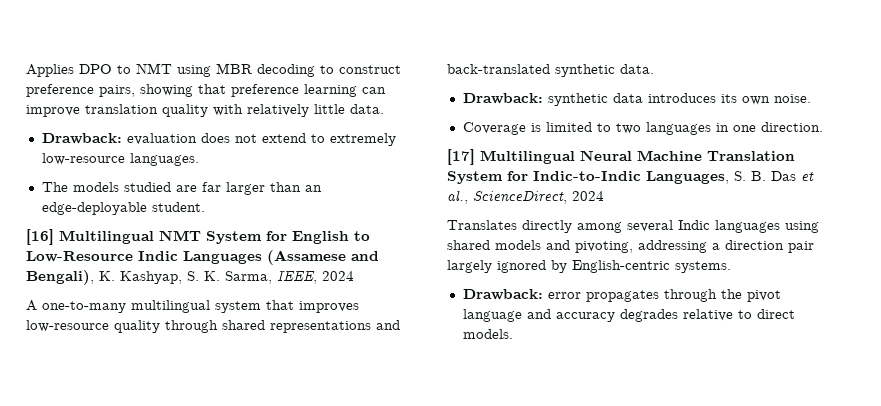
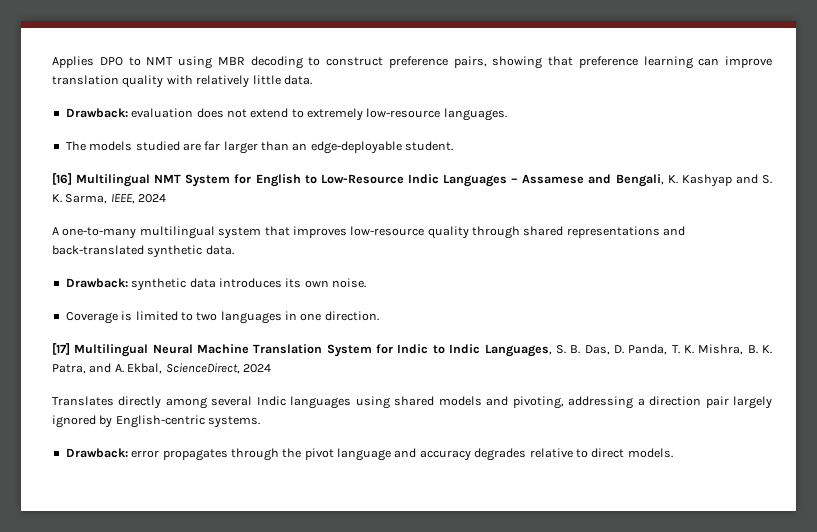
- [16] Multilingual NMT System for English to Low-Resource Indic Languages (Assamese and Bengali), K. Kashyap, S. K. Sarma, IEEE, 2024
+ [16] Multilingual NMT System for English to Low-Resource Indic Languages – Assamese and Bengali, K. Kashyap and S. K. Sarma, IEEE, 2024
- [17] Multilingual Neural Machine Translation System for Indic-to-Indic Languages, S. B. Das et al., ScienceDirect, 2024
+ [17] Multilingual Neural Machine Translation System for Indic to Indic Languages, S. B. Das, D. Panda, T. K. Mishra, B. K. Patra, and A. Ekbal, ScienceDirect, 2024

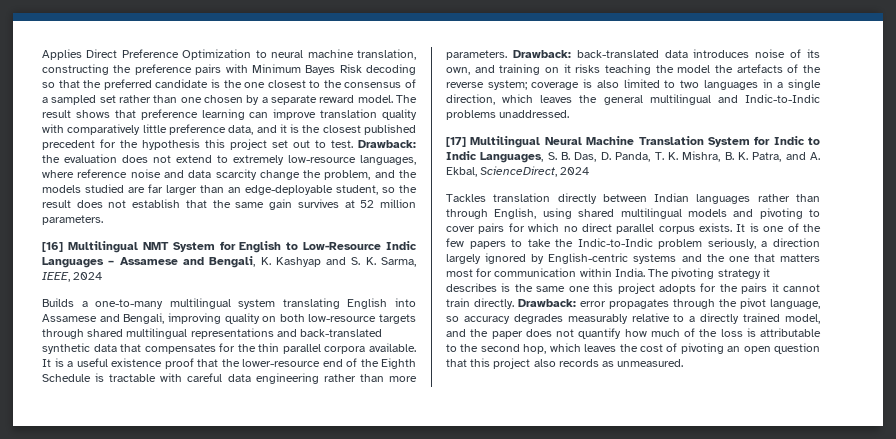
- Applies DPO to NMT using MBR decoding to construct preference pairs, showing that preference learning can improve translation quality with relatively little data.
- Drawback: evaluation does not extend to extremely low-resource languages.
- The models studied are far larger than an edge-deployable student.
+ Applies Direct Preference Optimization to neural machine translation, constructing the preference pairs with Minimum Bayes Risk decoding so that the preferred candidate is the one closest to the consensus of a sampled set rather than one chosen by a separate reward model. The result shows that preference learning can improve translation quality with comparatively little preference data, and it is the closest published precedent for the hypothesis this project set out to test. Drawback: the evaluation does not extend to extremely low-resource languages, where reference noise and data scarcity change the problem, and the models studied are far larger than an edge-deployable student, so the result does not establish that the same gain survives at 52 million parameters.
- A one-to-many multilingual system that improves low-resource quality through shared representations and back-translated synthetic data.
- Drawback: synthetic data introduces its own noise.
- Coverage is limited to two languages in one direction.
+ Builds a one-to-many multilingual system translating English into Assamese and Bengali, improving quality on both low-resource targets through shared multilingual representations and back-translated synthetic data that compensates for the thin parallel corpora available. It is a useful existence proof that the lower-resource end of the Eighth Schedule is tractable with careful data engineering rather than more parameters. Drawback: back-translated data introduces noise of its own, and training on it risks teaching the model the artefacts of the reverse system; coverage is also limited to two languages in a single direction, which leaves the general multilingual and Indic-to-Indic problems unaddressed.
- Translates directly among several Indic languages using shared models and pivoting, addressing a direction pair largely ignored by English-centric systems.
- Drawback: error propagates through the pivot language and accuracy degrades relative to direct models.
+ Tackles translation directly between Indian languages rather than through English, using shared multilingual models and pivoting to cover pairs for which no direct parallel corpus exists. It is one of the few papers to take the Indic-to-Indic problem seriously, a direction largely ignored by English-centric systems and the one that matters most for communication within India. The pivoting strategy it describes is the same one this project adopts for the pairs it cannot train directly. Drawback: error propagates through the pivot language, so accuracy degrades measurably relative to a directly trained model, and the paper does not quantify how much of the loss is attributable to the second hop, which leaves the cost of pivoting an open question that this project also records as unmeasured.

